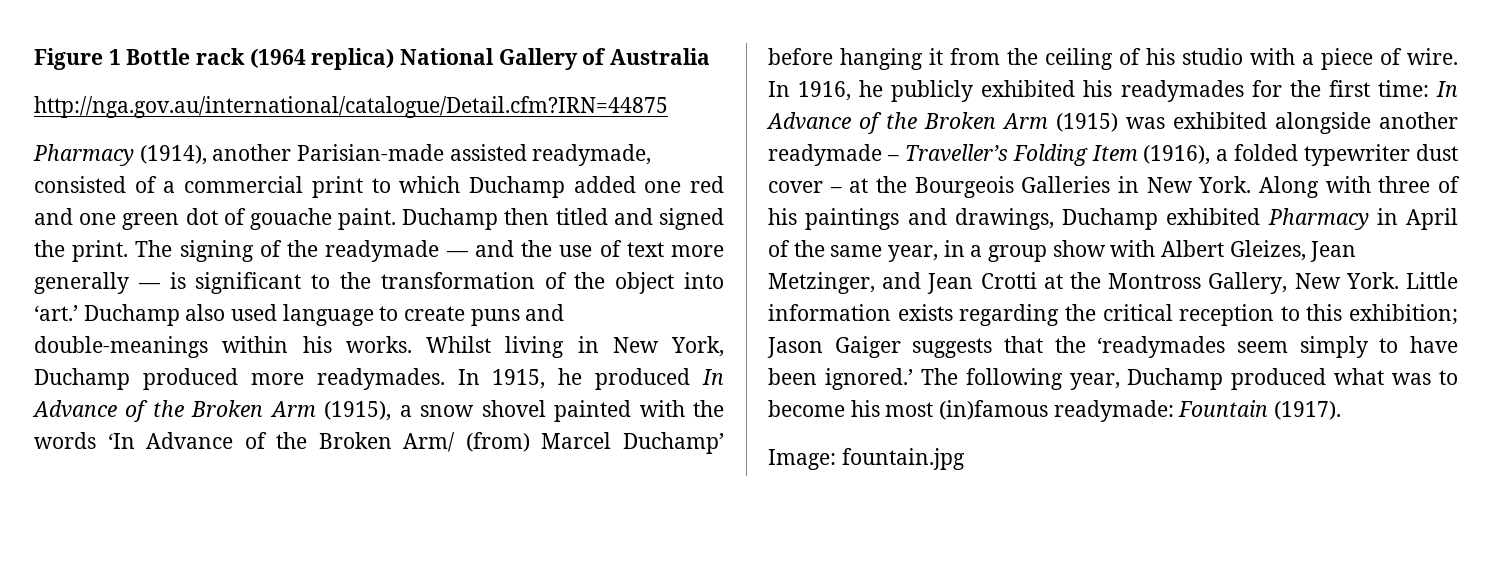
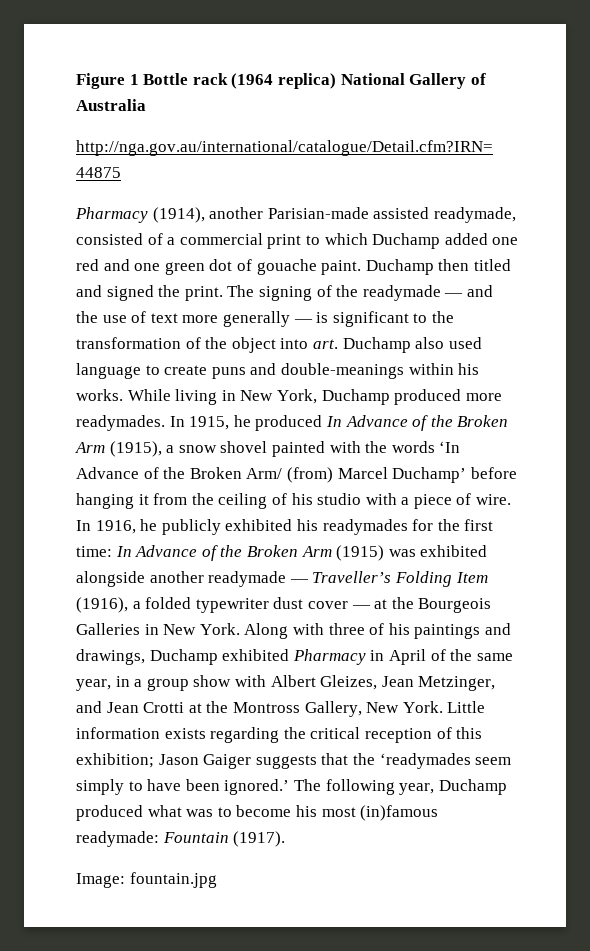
- The signing of the readymade — and the use of text more generally — is significant to the transformation of the object into ‘art.’ Duchamp also used language to create puns and double-meanings within his works.
+ The signing of the readymade — and the use of text more generally — is significant to the transformation of the object into art. Duchamp also used language to create puns and double-meanings within his works.
- Whilst living in New York, Duchamp produced more readymades.
+ While living in New York, Duchamp produced more readymades.
- In 1916, he publicly exhibited his readymades for the first time: In Advance of the Broken Arm (1915) was exhibited alongside another readymade – Traveller’s Folding Item (1916), a folded typewriter dust cover – at the Bourgeois Galleries in New York.
+ In 1916, he publicly exhibited his readymades for the first time: In Advance of the Broken Arm (1915) was exhibited alongside another readymade — Traveller’s Folding Item (1916), a folded typewriter dust cover — at the Bourgeois Galleries in New York.
- Little information exists regarding the critical reception to this exhibition; Jason Gaiger suggests that the ‘readymades seem simply to have been ignored.’
+ Little information exists regarding the critical reception of this exhibition; Jason Gaiger suggests that the ‘readymades seem simply to have been ignored.’

